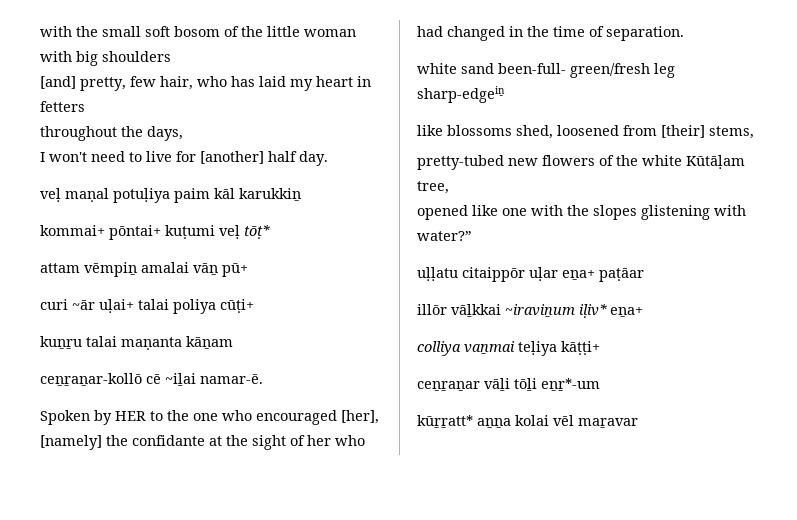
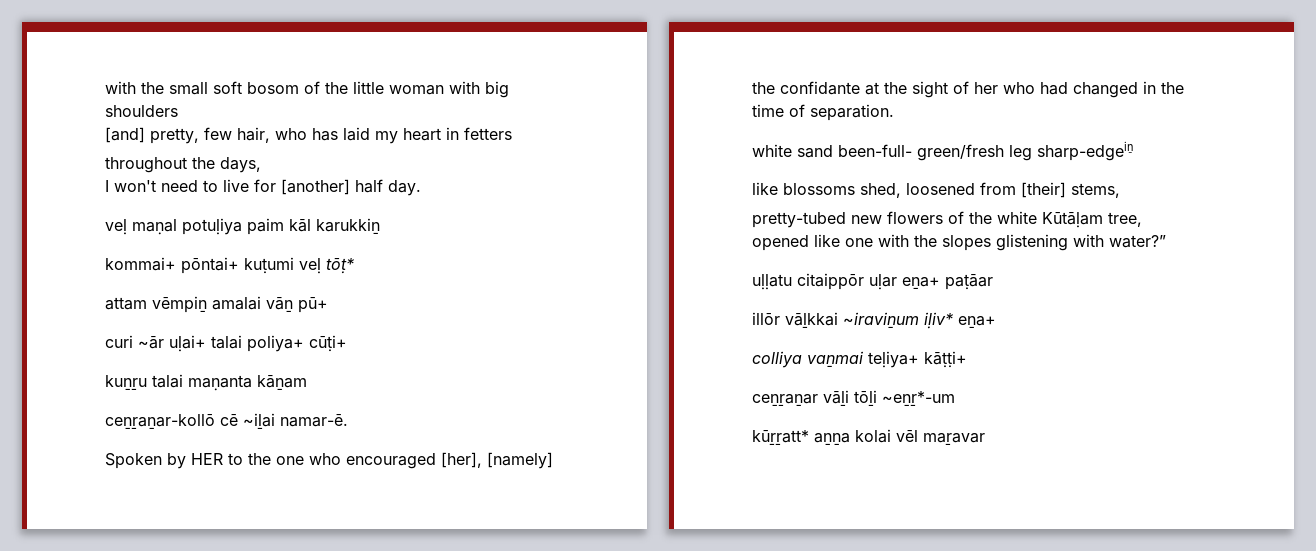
- curi ~ār uḷai+ talai poliya cūṭi+
+ curi ~ār uḷai+ talai poliya+ cūṭi+
- colliya vaṉmai teḷiya kāṭṭi+
+ colliya vaṉmai teḷiya+ kāṭṭi+
- ceṉṟaṉar vāḻi tōḻi eṉṟ*-um
+ ceṉṟaṉar vāḻi tōḻi ~eṉṟ*-um

